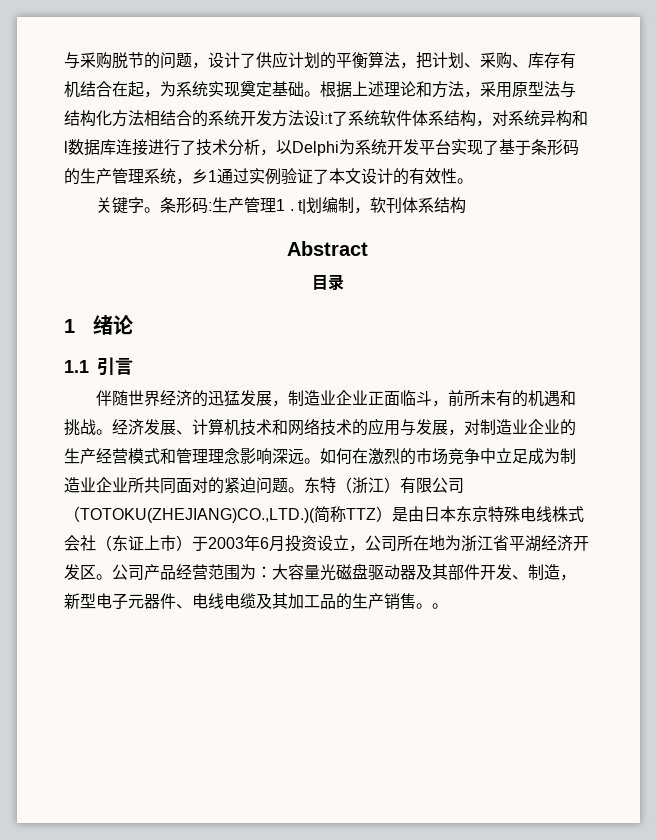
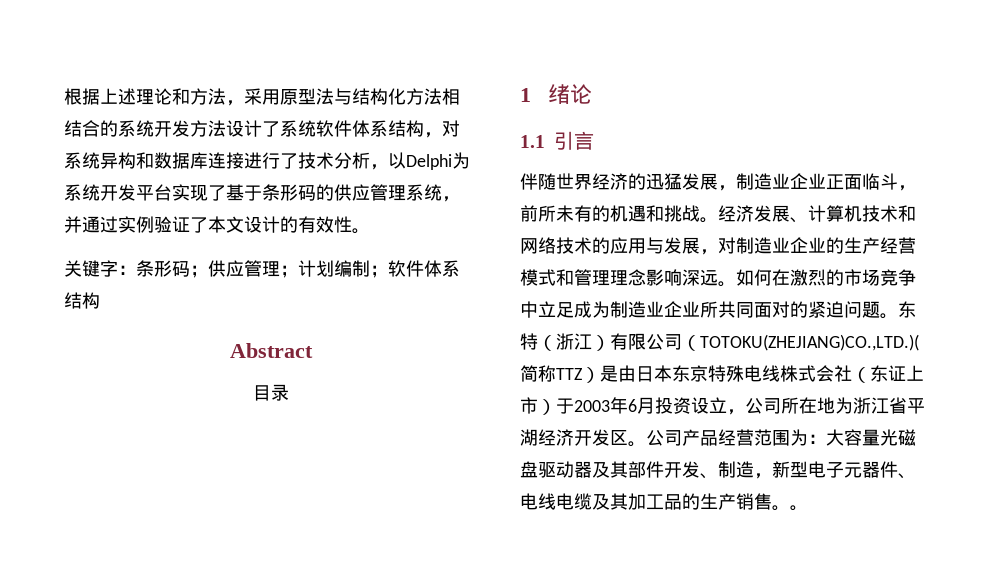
- 与采购脱节的问题，设计了供应计划的平衡算法，把计划、采购、库存有机结合在起，为系统实现奠定基础。根据上述理论和方法，采用原型法与结构化方法相结合的系统开发方法设ì:t了系统软件体系结构，对系统异构和l数据库连接进行了技术分析，以Delphi为系统开发平台实现了基于条形码的生产管理系统，乡1通过实例验证了本文设计的有效性。
+ 根据上述理论和方法，采用原型法与结构化方法相结合的系统开发方法设计了系统软件体系结构，对系统异构和数据库连接进行了技术分析，以Delphi为系统开发平台实现了基于条形码的供应管理系统，并通过实例验证了本文设计的有效性。
- 关键字。条形码:生产管理1 . t|划编制，软刊体系结构
+ 关键字：条形码；供应管理；计划编制；软件体系结构

